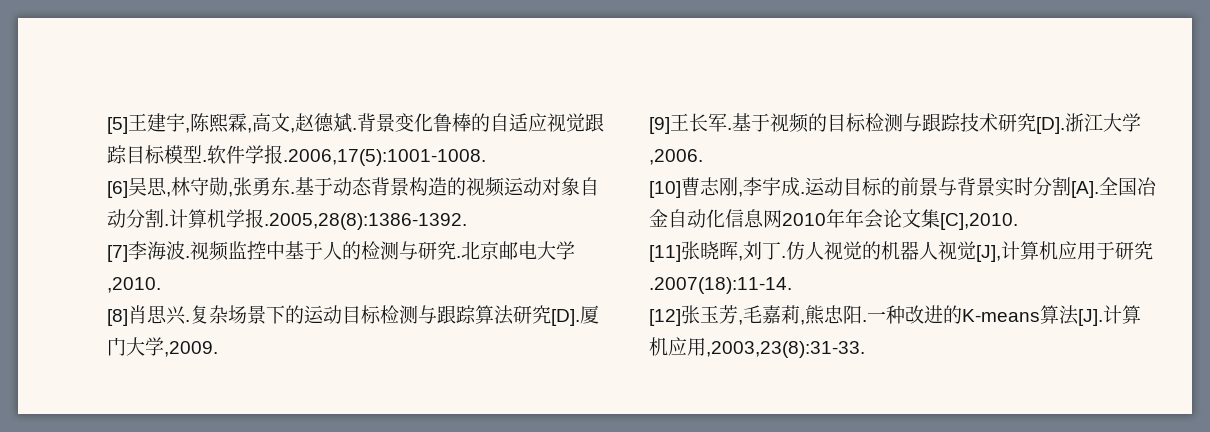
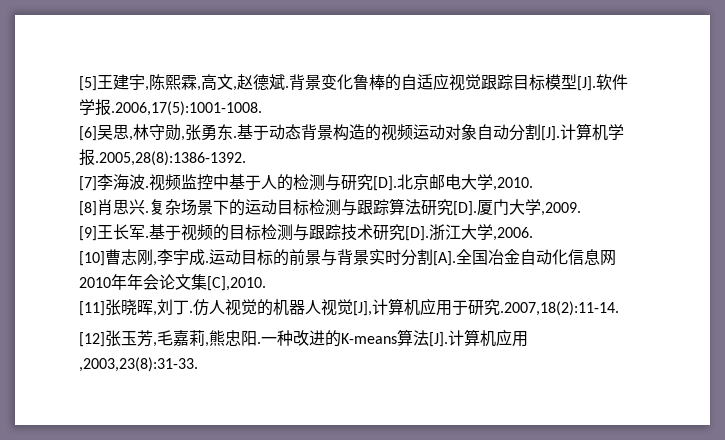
- 背景变化鲁棒的自适应视觉跟踪目标模型.软件学报.2006,17(5):1001-1008.
+ 背景变化鲁棒的自适应视觉跟踪目标模型[J].软件学报.2006,17(5):1001-1008.
- 基于动态背景构造的视频运动对象自动分割.计算机学报.2005,28(8):1386-1392.
+ 基于动态背景构造的视频运动对象自动分割[J].计算机学报.2005,28(8):1386-1392.
- 视频监控中基于人的检测与研究.北京邮电大学,2010.
+ 视频监控中基于人的检测与研究[D].北京邮电大学,2010.
- 仿人视觉的机器人视觉[J],计算机应用于研究.2007(18):11-14.
+ 仿人视觉的机器人视觉[J],计算机应用于研究.2007,18(2):11-14.

